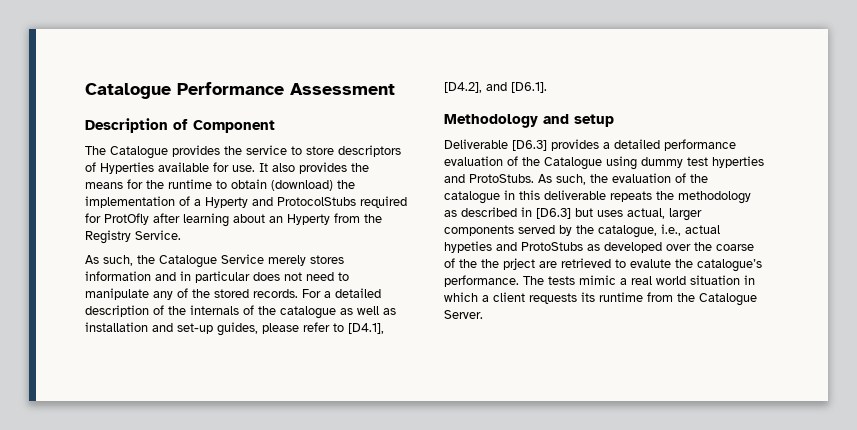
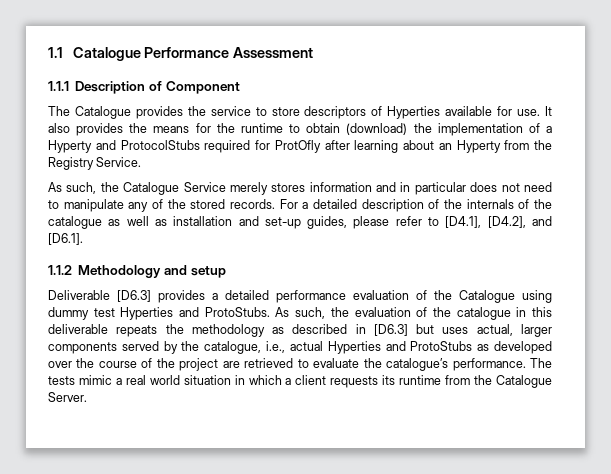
- Catalogue Performance Assessment
+ 1.1 Catalogue Performance Assessment
- Description of Component
+ 1.1.1 Description of Component
- Methodology and setup
+ 1.1.2 Methodology and setup
- Deliverable [D6.3] provides a detailed performance evaluation of the Catalogue using dummy test hyperties and ProtoStubs.
+ Deliverable [D6.3] provides a detailed performance evaluation of the Catalogue using dummy test Hyperties and ProtoStubs.
- As such, the evaluation of the catalogue in this deliverable repeats the methodology as described in [D6.3] but uses actual, larger components served by the catalogue, i.e., actual hypeties and ProtoStubs as developed over the coarse of the the prject are retrieved to evalute the catalogue’s performance.
+ As such, the evaluation of the catalogue in this deliverable repeats the methodology as described in [D6.3] but uses actual, larger components served by the catalogue, i.e., actual Hyperties and ProtoStubs as developed over the course of the project are retrieved to evaluate the catalogue’s performance.

